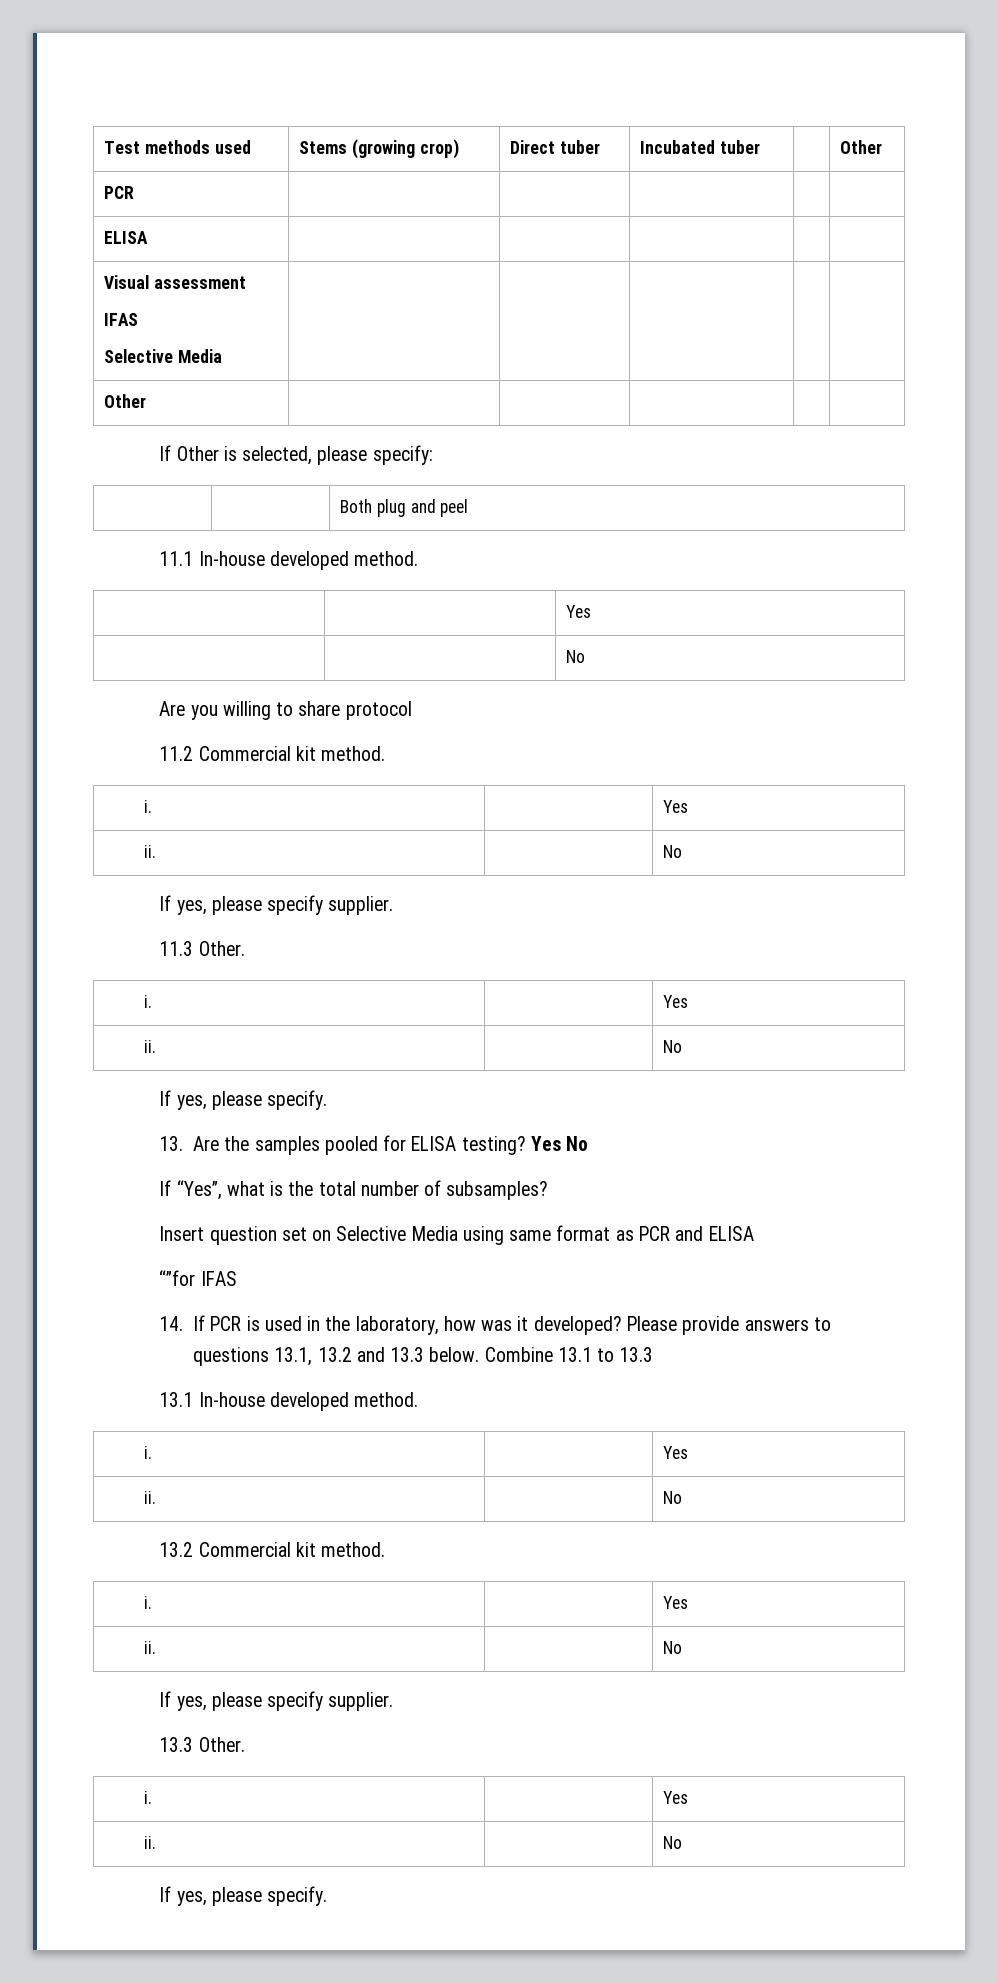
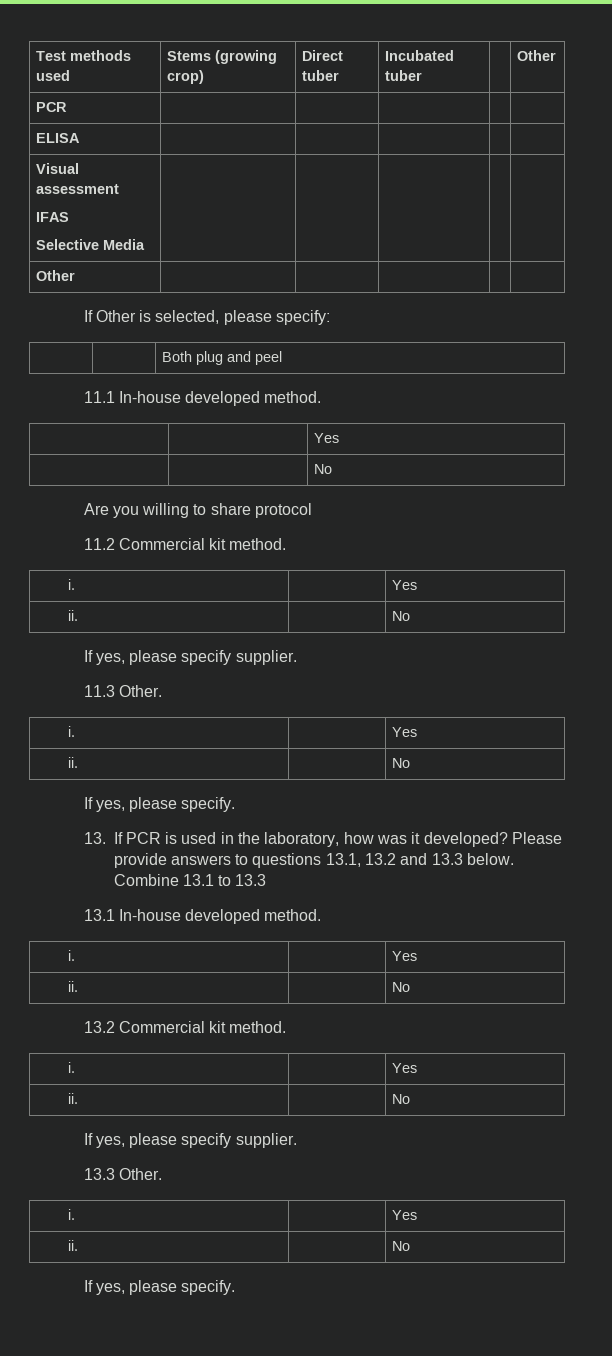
- 13. Are the samples pooled for ELISA testing? Yes No
- If “Yes”, what is the total number of subsamples?
- Insert question set on Selective Media using same format as PCR and ELISA
- “”for IFAS
- 14. If PCR is used in the laboratory, how was it developed?
+ 13. If PCR is used in the laboratory, how was it developed?

